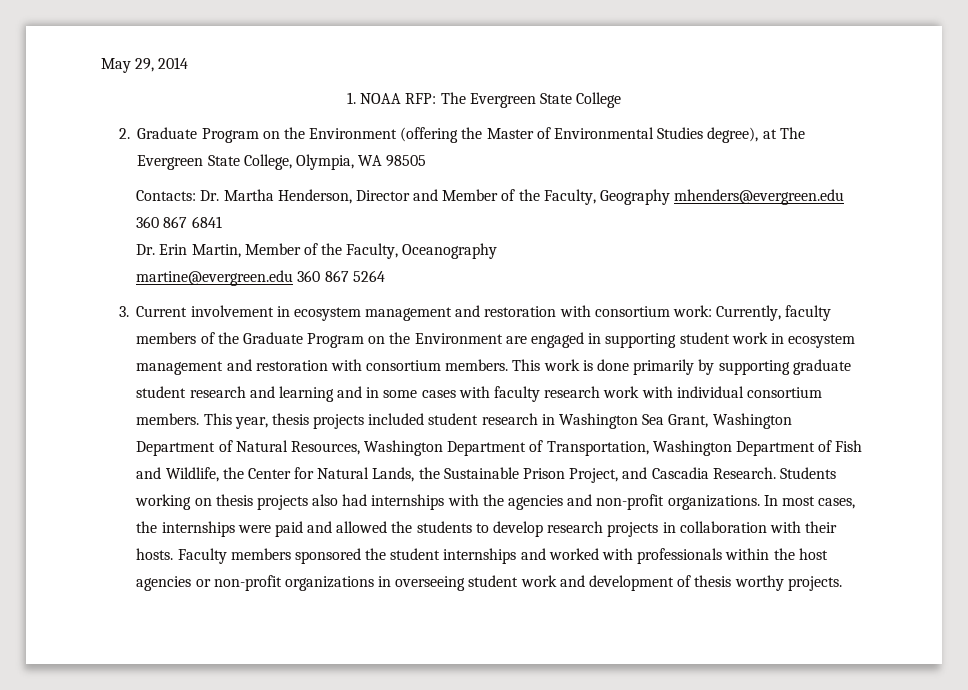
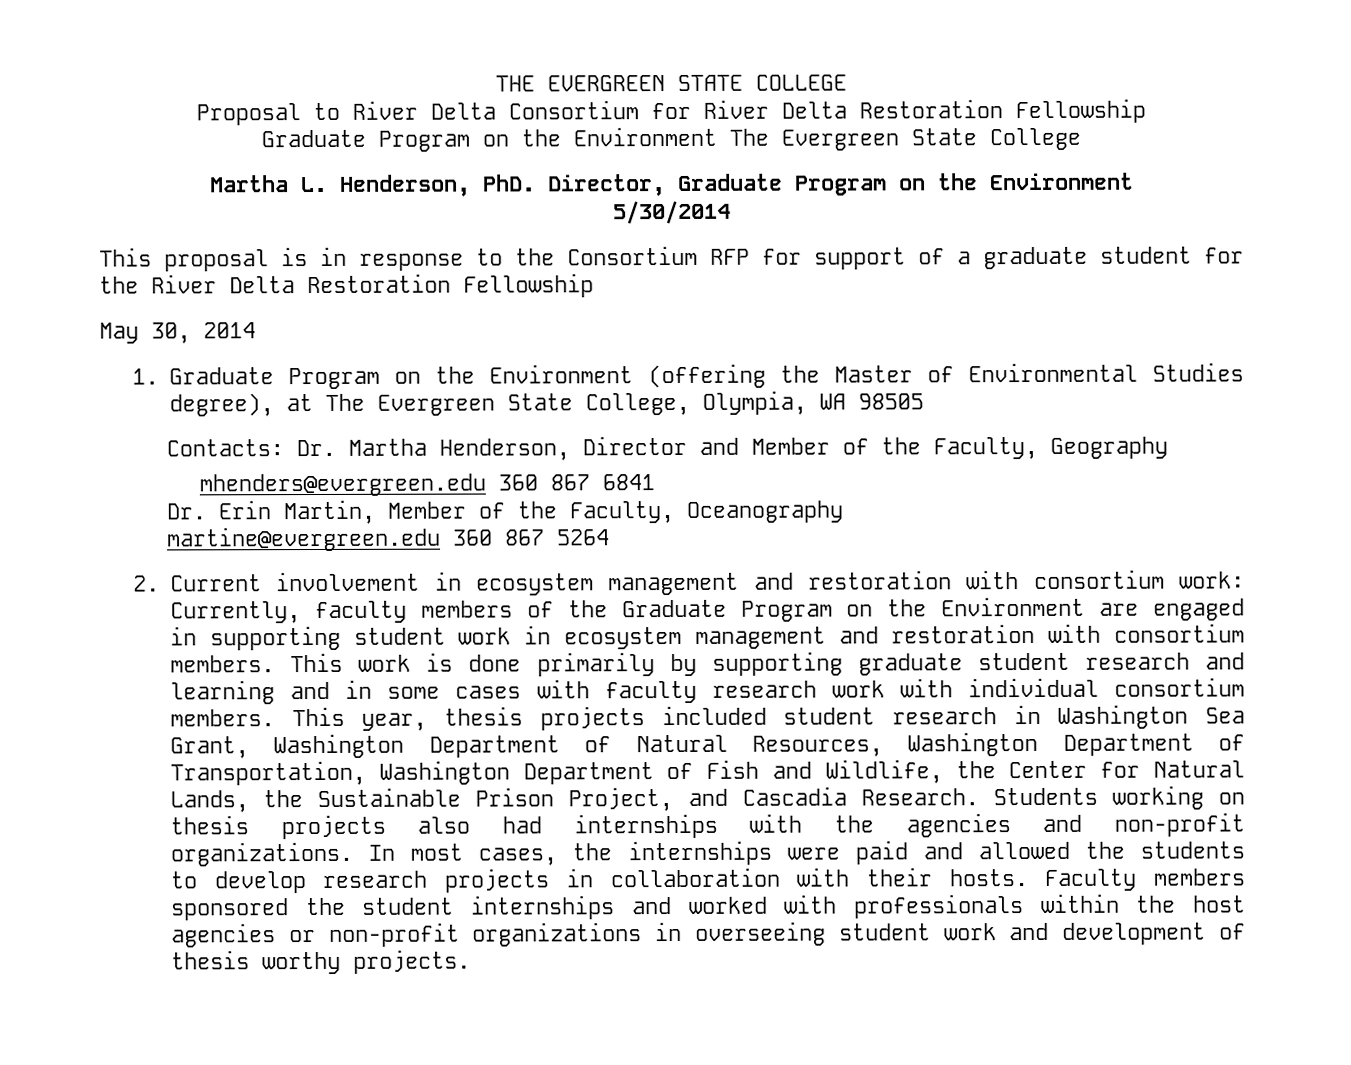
- May 29, 2014
- 1. NOAA RFP: The Evergreen State College
- 2. Graduate Program on the Environment (offering the Master of Environmental Studies degree), at The Evergreen State College, Olympia, WA 98505
+ THE EVERGREEN STATE COLLEGE
+ Proposal to River Delta Consortium for River Delta Restoration Fellowship
+ Graduate Program on the Environment The Evergreen State College
+ Martha L. Henderson, PhD. Director, Graduate Program on the Environment
+ 5/30/2014
+ This proposal is in response to the Consortium RFP for support of a graduate student for the River Delta Restoration Fellowship
+ May 30, 2014
+ 1. Graduate Program on the Environment (offering the Master of Environmental Studies degree), at The Evergreen State College, Olympia, WA 98505
- Contacts: Dr. Martha Henderson, Director and Member of the Faculty, Geography mhenders@evergreen.edu 360 867 6841
+ Contacts: Dr. Martha Henderson, Director and Member of the Faculty, Geography
+ mhenders@evergreen.edu 360 867 6841
- 3. Current involvement in ecosystem management and restoration with consortium work: Currently, faculty members of the Graduate Program on the Environment are engaged in supporting student work in ecosystem management and restoration with consortium members.
+ 2. Current involvement in ecosystem management and restoration with consortium work: Currently, faculty members of the Graduate Program on the Environment are engaged in supporting student work in ecosystem management and restoration with consortium members.

